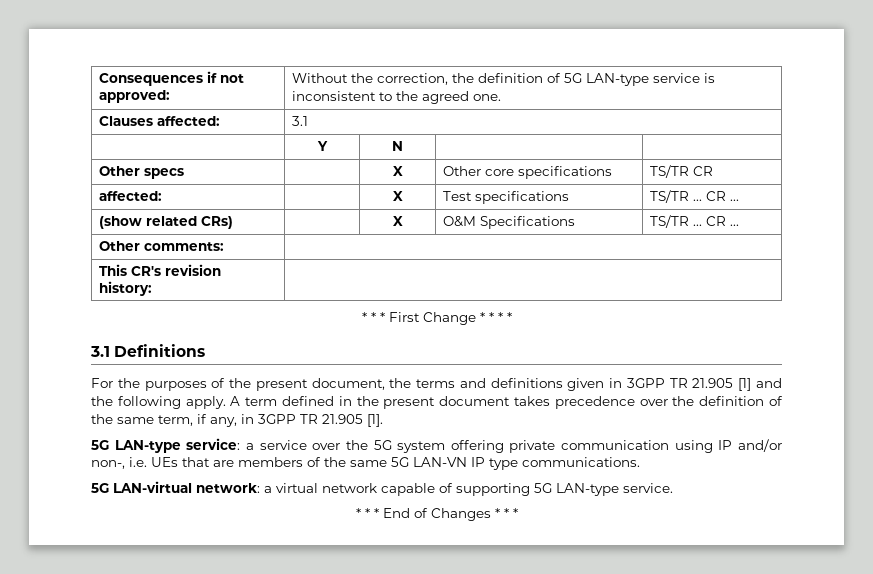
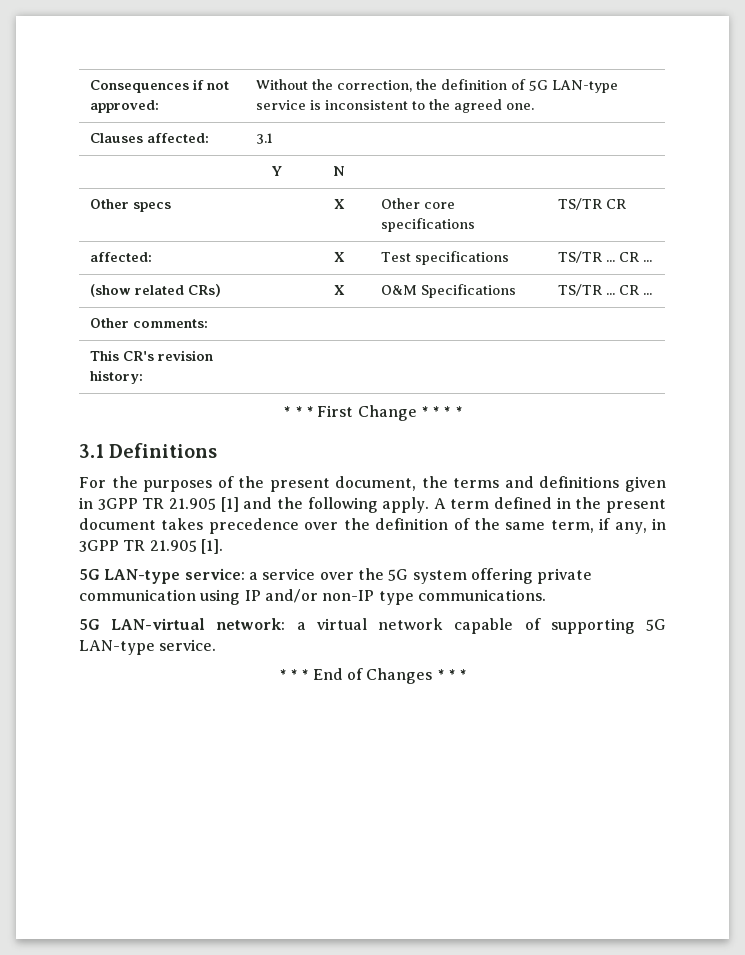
- 5G LAN-type service: a service over the 5G system offering private communication using IP and/or non-, i.e. UEs that are members of the same 5G LAN-VN IP type communications.
+ 5G LAN-type service: a service over the 5G system offering private communication using IP and/or non-IP type communications.

